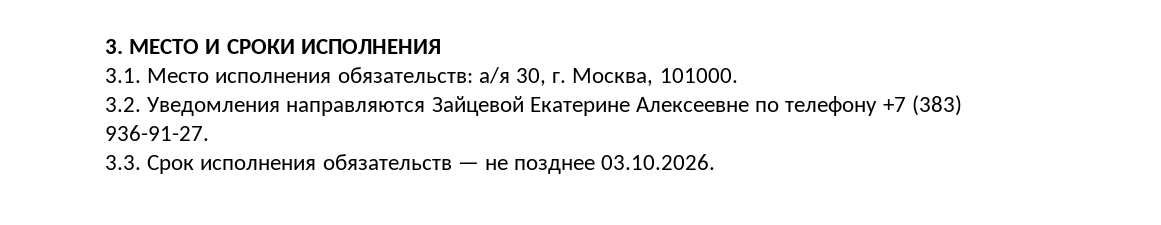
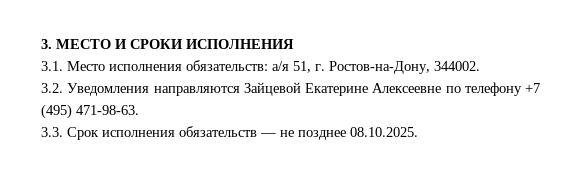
- 3.1. Место исполнения обязательств: а/я 30, г. Москва, 101000.
+ 3.1. Место исполнения обязательств: а/я 51, г. Ростов-на-Дону, 344002.
- 3.2. Уведомления направляются Зайцевой Екатерине Алексеевне по телефону +7 (383) 936-91-27.
+ 3.2. Уведомления направляются Зайцевой Екатерине Алексеевне по телефону +7 (495) 471-98-63.
- 3.3. Срок исполнения обязательств — не позднее 03.10.2026.
+ 3.3. Срок исполнения обязательств — не позднее 08.10.2025.

